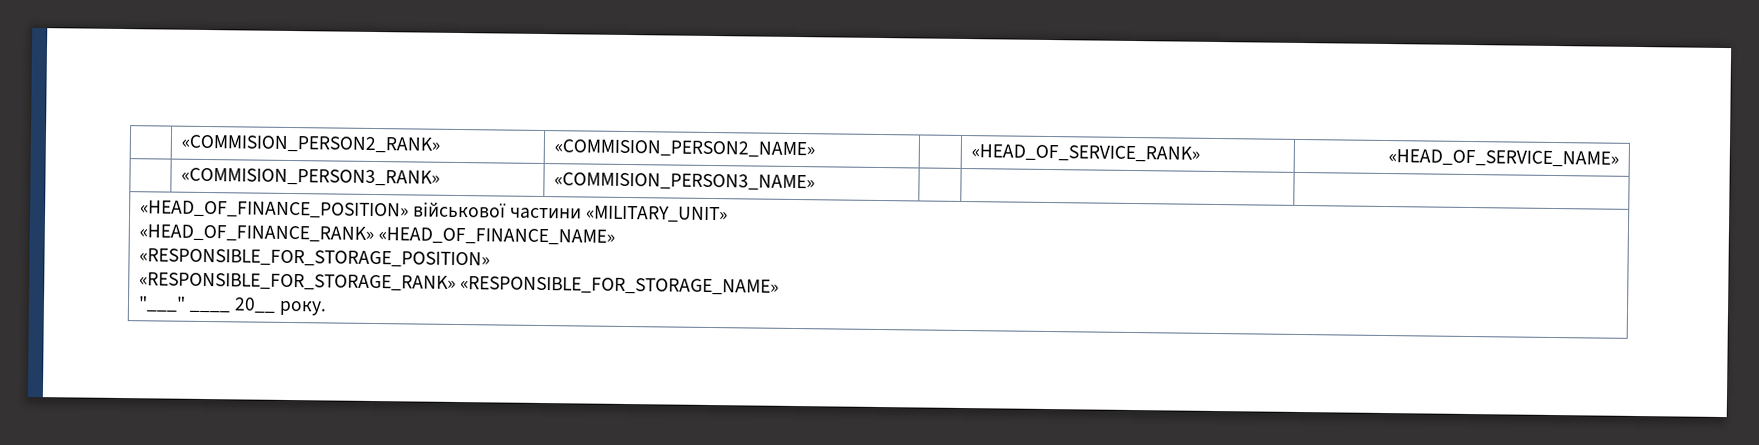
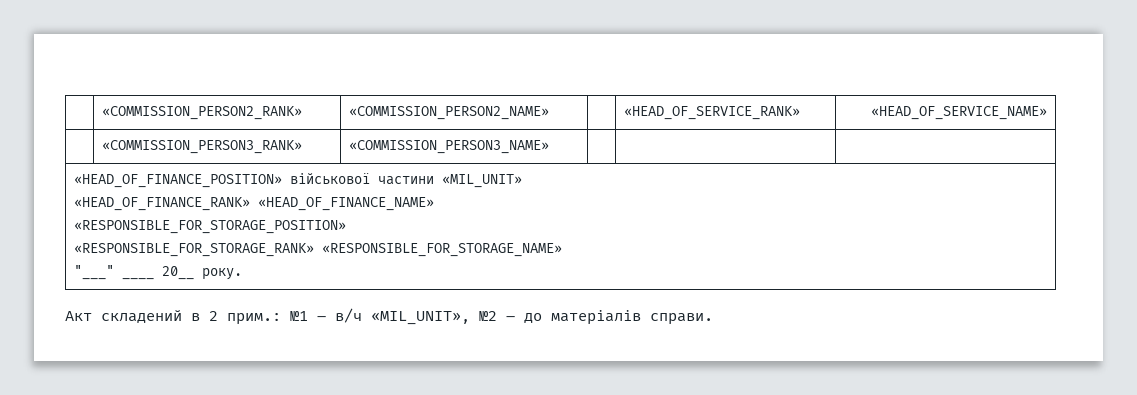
- | «COMMISION_PERSON2_RANK» | «COMMISION_PERSON2_NAME» | | «HEAD_OF_SERVICE_RANK» | «HEAD_OF_SERVICE_NAME»
+ | «COMMISSION_PERSON2_RANK» | «COMMISSION_PERSON2_NAME» | | «HEAD_OF_SERVICE_RANK» | «HEAD_OF_SERVICE_NAME»
- | «COMMISION_PERSON3_RANK» | «COMMISION_PERSON3_NAME» | | |
+ | «COMMISSION_PERSON3_RANK» | «COMMISSION_PERSON3_NAME» | | |
- «HEAD_OF_FINANCE_POSITION» військової частини «MILITARY_UNIT»
+ «HEAD_OF_FINANCE_POSITION» військової частини «MIL_UNIT»
+ Акт складений в 2 прим.: №1 – в/ч «MIL_UNIT», №2 – до матеріалів справи.

